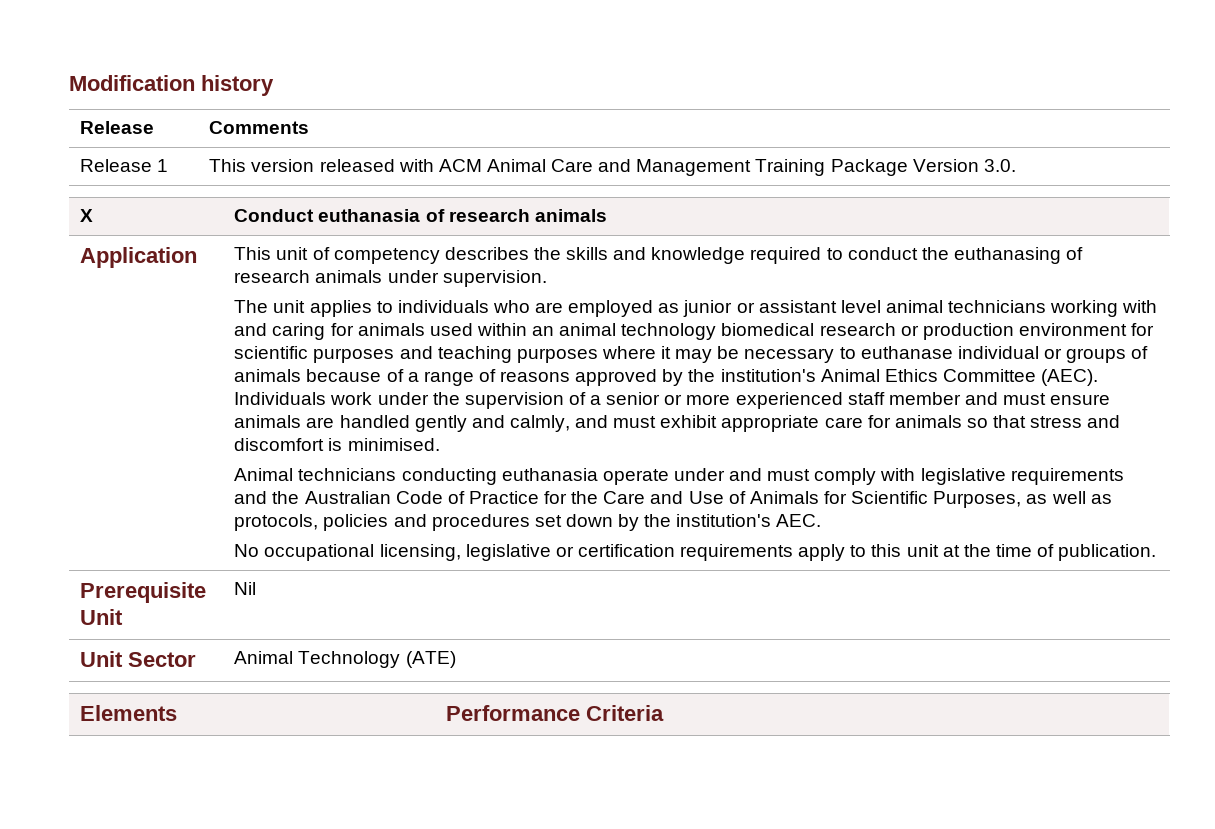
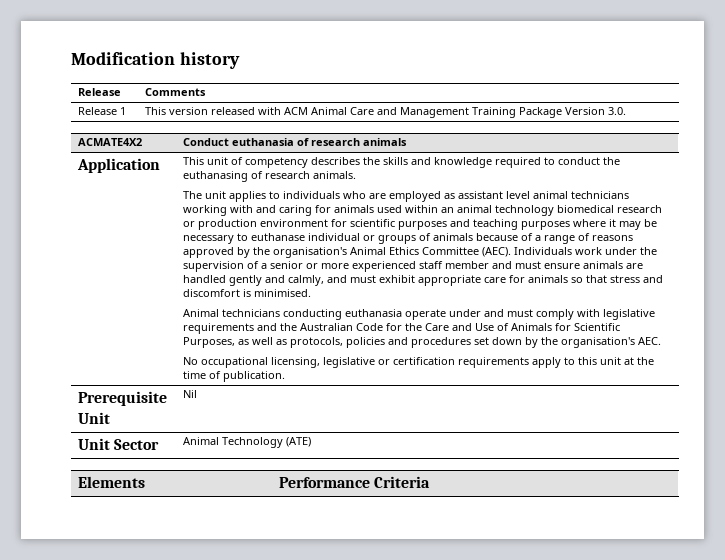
- X | Conduct euthanasia of research animals
+ ACMATE4X2 | Conduct euthanasia of research animals
- This unit of competency describes the skills and knowledge required to conduct the euthanasing of research animals under supervision.
+ This unit of competency describes the skills and knowledge required to conduct the euthanasing of research animals.
- The unit applies to individuals who are employed as junior or assistant level animal technicians working with and caring for animals used within an animal technology biomedical research or production environment for scientific purposes and teaching purposes where it may be necessary to euthanase individual or groups of animals because of a range of reasons approved by the institution's Animal Ethics Committee (AEC).
+ The unit applies to individuals who are employed as assistant level animal technicians working with and caring for animals used within an animal technology biomedical research or production environment for scientific purposes and teaching purposes where it may be necessary to euthanase individual or groups of animals because of a range of reasons approved by the organisation's Animal Ethics Committee (AEC).
- Animal technicians conducting euthanasia operate under and must comply with legislative requirements and the Australian Code of Practice for the Care and Use of Animals for Scientific Purposes, as well as protocols, policies and procedures set down by the institution's AEC.
+ Animal technicians conducting euthanasia operate under and must comply with legislative requirements and the Australian Code for the Care and Use of Animals for Scientific Purposes, as well as protocols, policies and procedures set down by the organisation's AEC.

